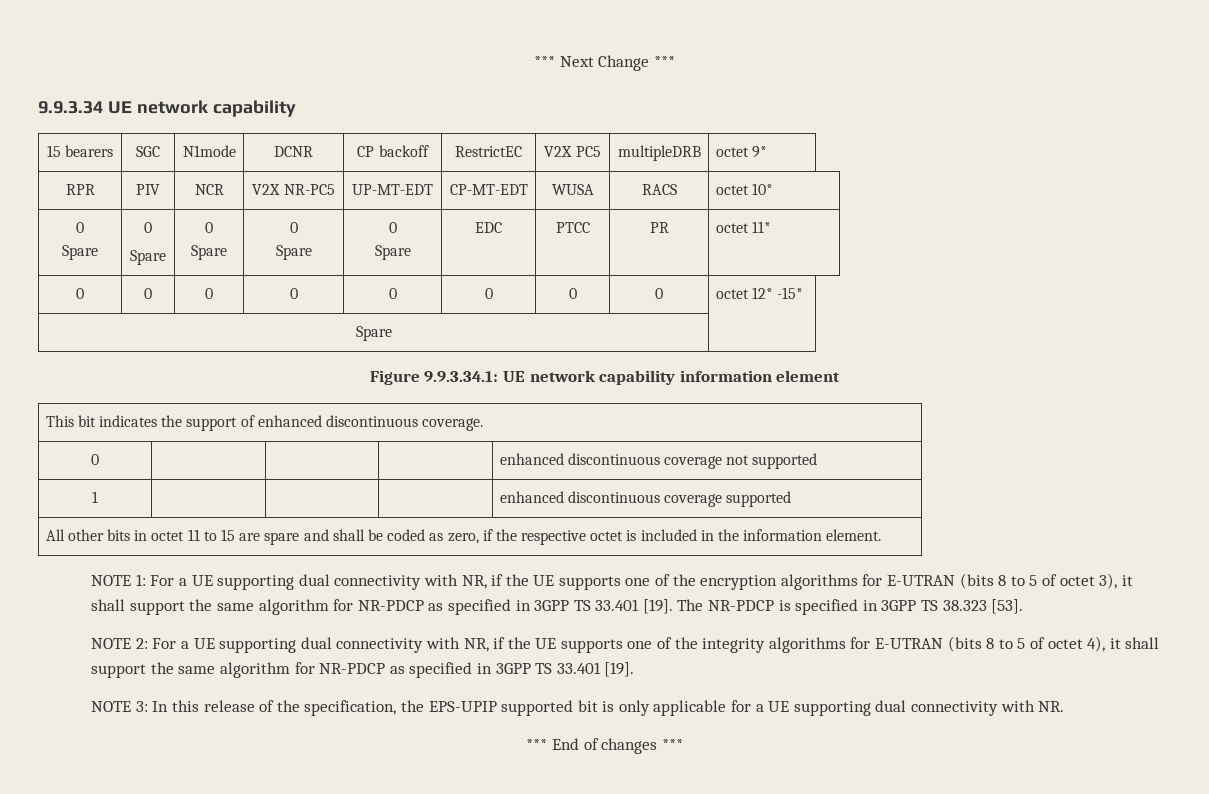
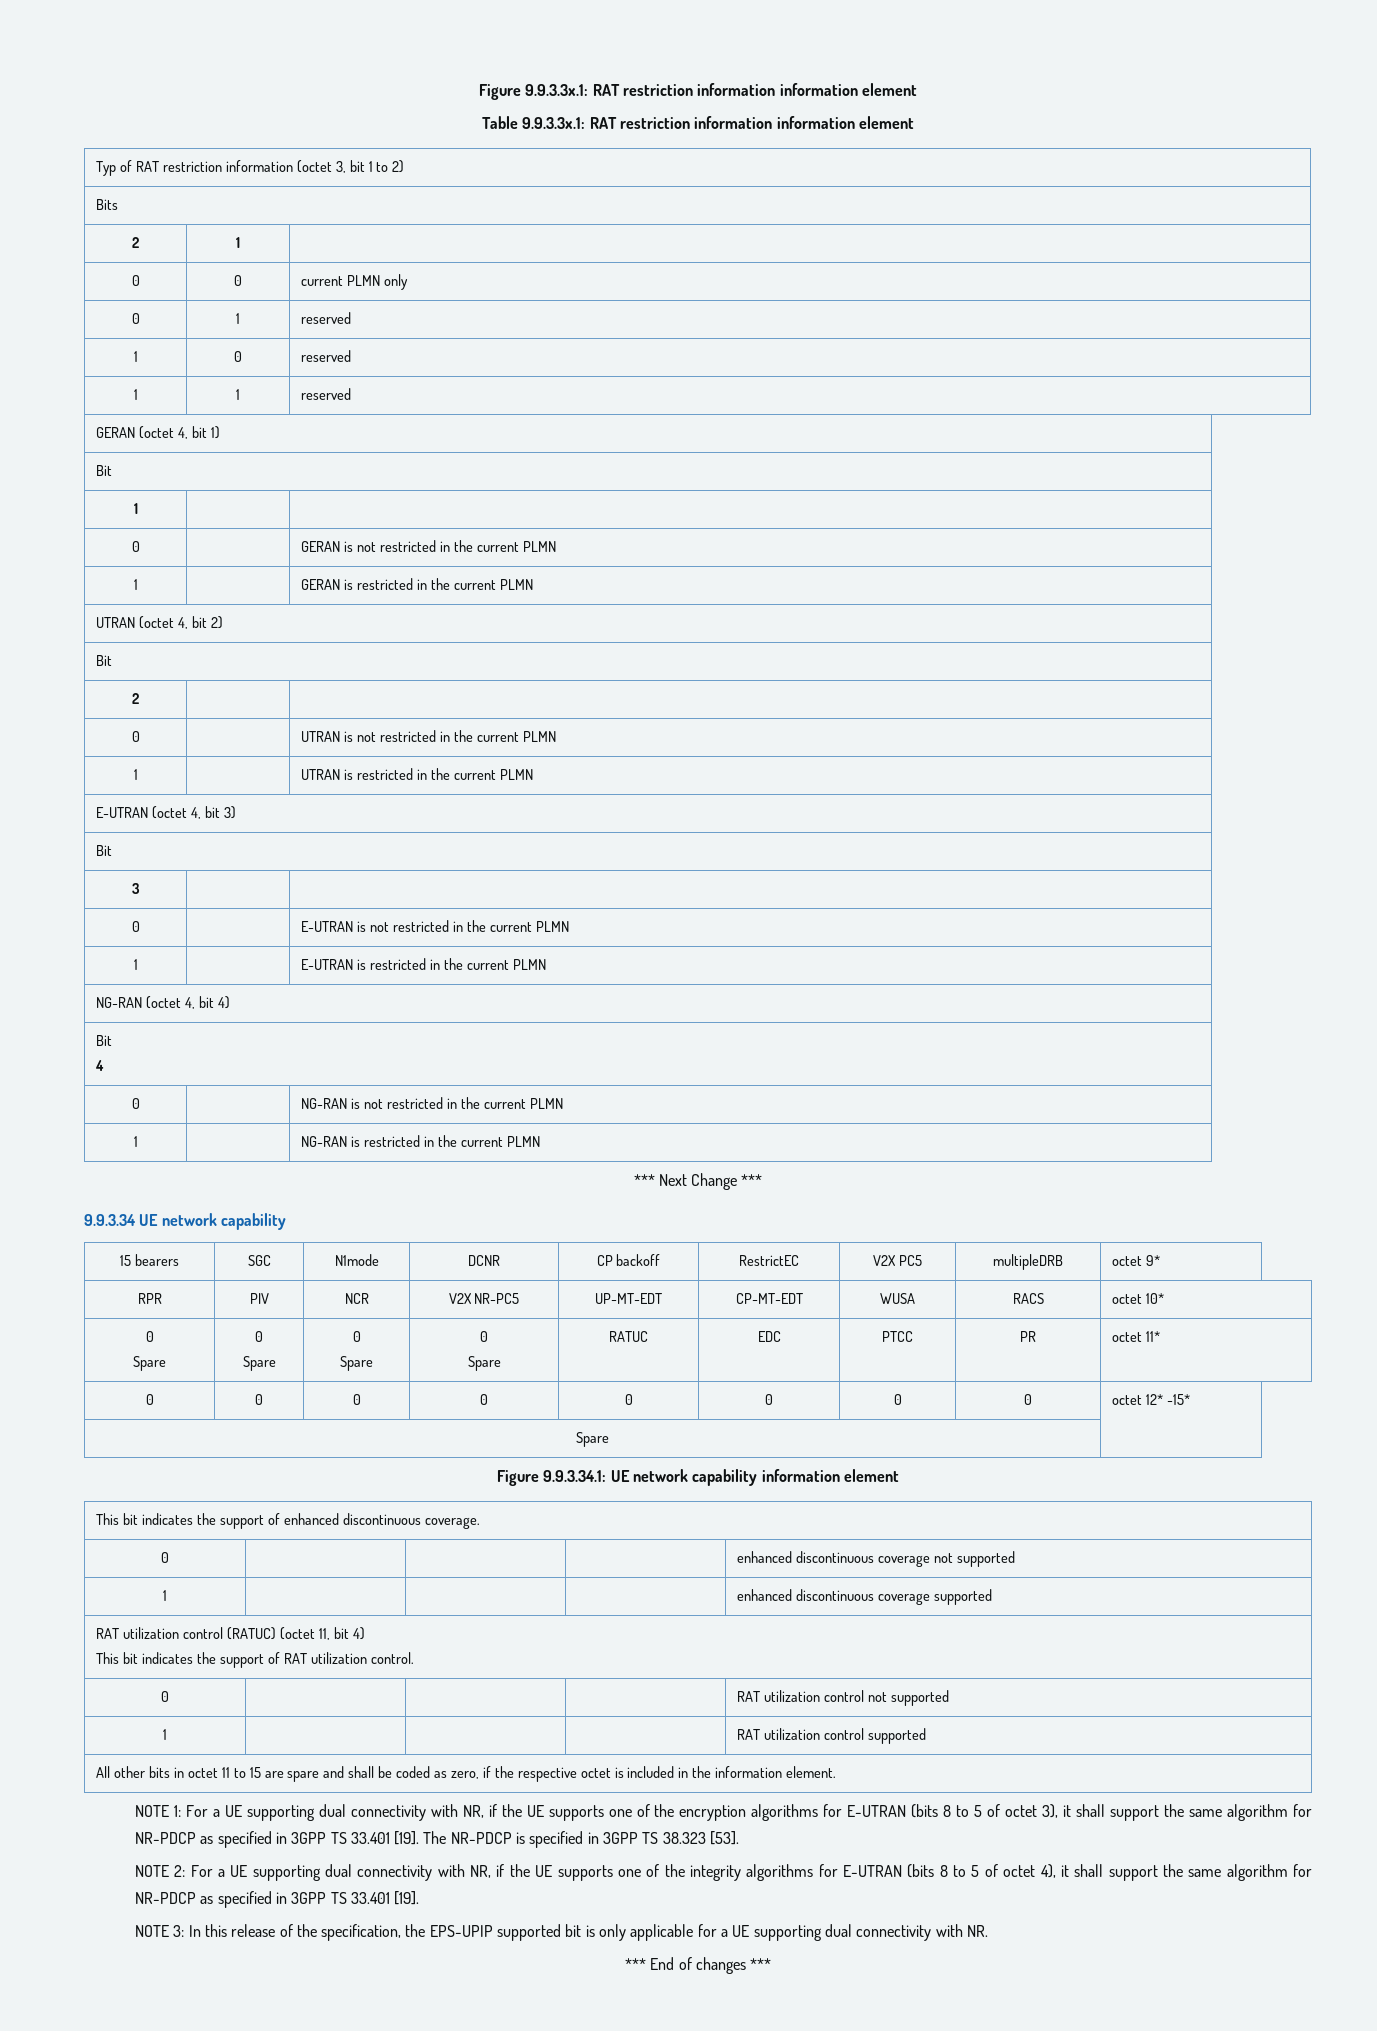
+ Figure 9.9.3.3x.1: RAT restriction information information element
+ Table 9.9.3.3x.1: RAT restriction information information element
+ Typ of RAT restriction information (octet 3, bit 1 to 2)
+ Bits
+ 2 | 1 |
+ 0 | 0 | current PLMN only
+ 0 | 1 | reserved
+ 1 | 0 | reserved
+ 1 | 1 | reserved
+ GERAN (octet 4, bit 1)
+ Bit
+ 1 | |
+ 0 | | GERAN is not restricted in the current PLMN
+ 1 | | GERAN is restricted in the current PLMN
+ UTRAN (octet 4, bit 2)
+ Bit
+ 2 | |
+ 0 | | UTRAN is not restricted in the current PLMN
+ 1 | | UTRAN is restricted in the current PLMN
+ E-UTRAN (octet 4, bit 3)
+ Bit
+ 3 | |
+ 0 | | E-UTRAN is not restricted in the current PLMN
+ 1 | | E-UTRAN is restricted in the current PLMN
+ NG-RAN (octet 4, bit 4)
+ Bit
+ 4
+ 0 | | NG-RAN is not restricted in the current PLMN
+ 1 | | NG-RAN is restricted in the current PLMN
  RPR | PIV | NCR | V2X NR-PC5 | UP-MT-EDT | CP-MT-EDT | WUSA | RACS | octet 10*
  0
  Spare | 0
  Spare | 0
  Spare | 0
- Spare | 0
- Spare | EDC | PTCC | PR | octet 11*
+ Spare | RATUC | EDC | PTCC | PR | octet 11*
+ RAT utilization control (RATUC) (octet 11, bit 4)
+ This bit indicates the support of RAT utilization control.
+ 0 | | | | RAT utilization control not supported
+ 1 | | | | RAT utilization control supported

